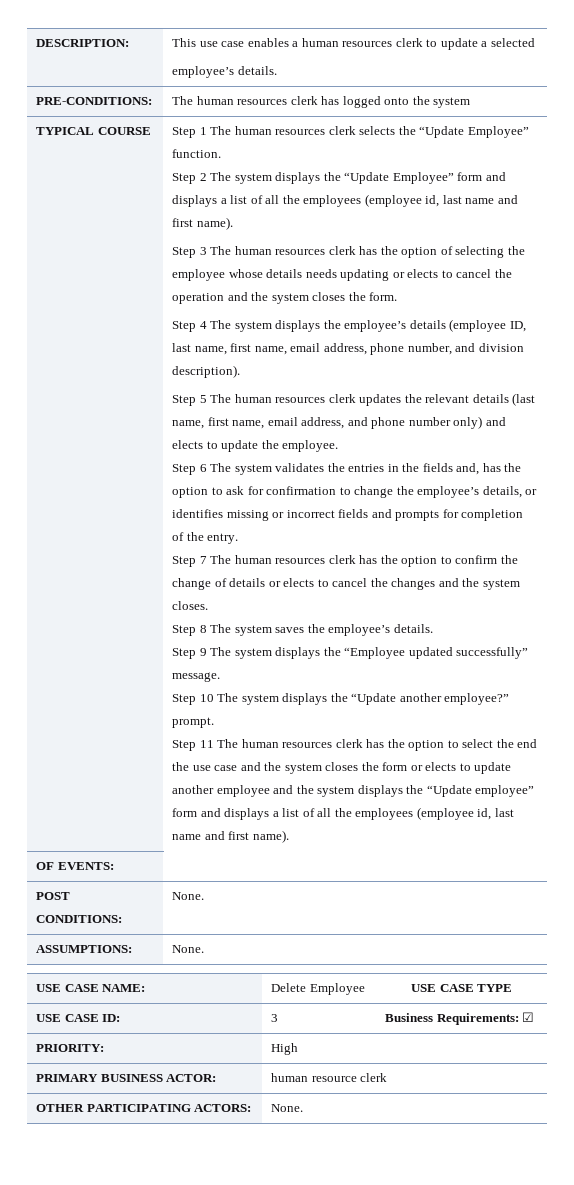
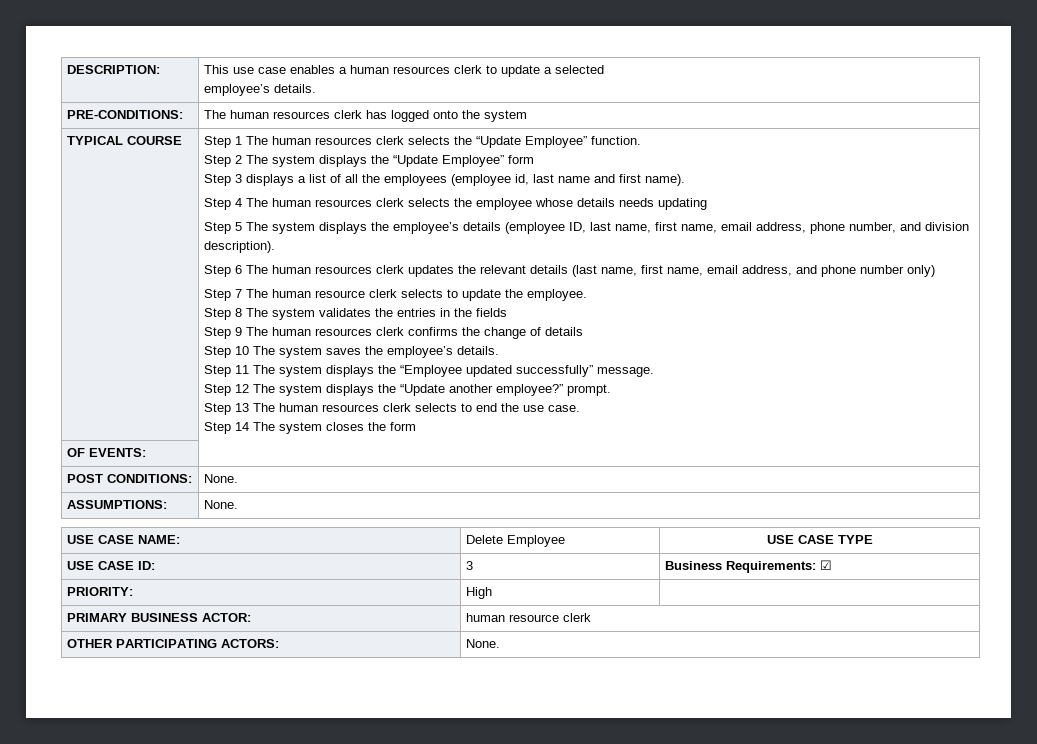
- Step 2 The system displays the “Update Employee” form and displays a list of all the employees (employee id, last name and first name).
+ Step 2 The system displays the “Update Employee” form
+ Step 3 displays a list of all the employees (employee id, last name and first name).
- Step 3 The human resources clerk has the option of selecting the employee whose details needs updating or elects to cancel the operation and the system closes the form.
- Step 4 The system displays the employee’s details (employee ID, last name, first name, email address, phone number, and division description).
+ Step 4 The human resources clerk selects the employee whose details needs updating
+ Step 5 The system displays the employee’s details (employee ID, last name, first name, email address, phone number, and division description).
- Step 5 The human resources clerk updates the relevant details (last name, first name, email address, and phone number only) and elects to update the employee.
+ Step 6 The human resources clerk updates the relevant details (last name, first name, email address, and phone number only)
+ Step 7 The human resource clerk selects to update the employee.
- Step 6 The system validates the entries in the fields and, has the option to ask for confirmation to change the employee’s details, or identifies missing or incorrect fields and prompts for completion of the entry.
- Step 7 The human resources clerk has the option to confirm the change of details or elects to cancel the changes and the system closes.
- Step 8 The system saves the employee’s details.
+ Step 8 The system validates the entries in the fields
+ Step 9 The human resources clerk confirms the change of details
+ Step 10 The system saves the employee’s details.
- Step 9 The system displays the “Employee updated successfully” message.
+ Step 11 The system displays the “Employee updated successfully” message.
- Step 10 The system displays the “Update another employee?” prompt.
+ Step 12 The system displays the “Update another employee?” prompt.
- Step 11 The human resources clerk has the option to select the end the use case and the system closes the form or elects to update another employee and the system displays the “Update employee” form and displays a list of all the employees (employee id, last name and first name).
+ Step 13 The human resources clerk selects to end the use case.
+ Step 14 The system closes the form

